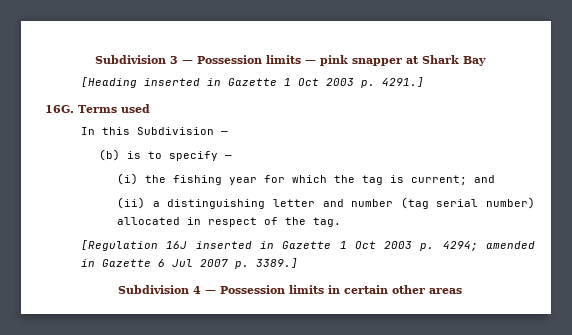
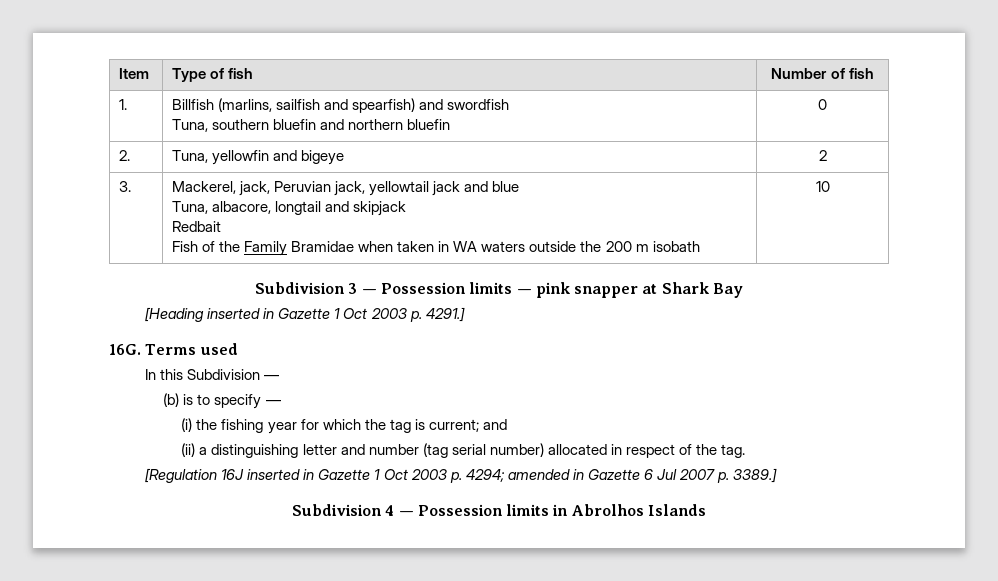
+ Item | Type of fish | Number of fish
+ 1. | Billfish (marlins, sailfish and spearfish) and swordfish
+ Tuna, southern bluefin and northern bluefin | 0
+ 2. | Tuna, yellowfin and bigeye | 2
+ 3. | Mackerel, jack, Peruvian jack, yellowtail jack and blue
+ Tuna, albacore, longtail and skipjack
+ Redbait
+ Fish of the Family Bramidae when taken in WA waters outside the 200 m isobath | 10
- Subdivision 4 — Possession limits in certain other areas
+ Subdivision 4 — Possession limits in Abrolhos Islands

